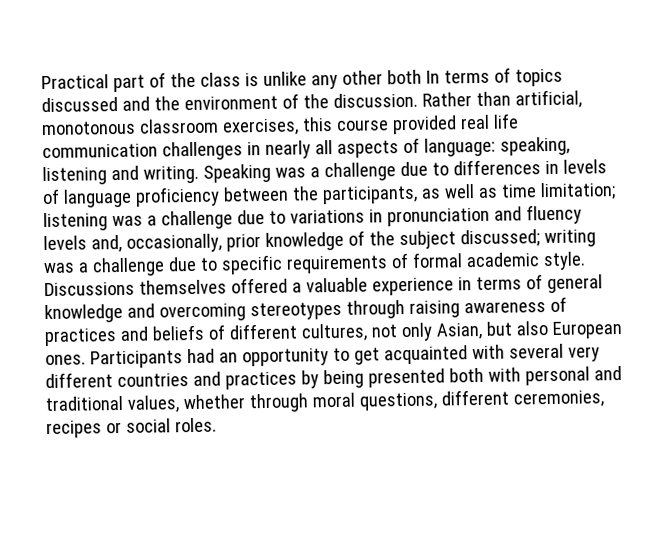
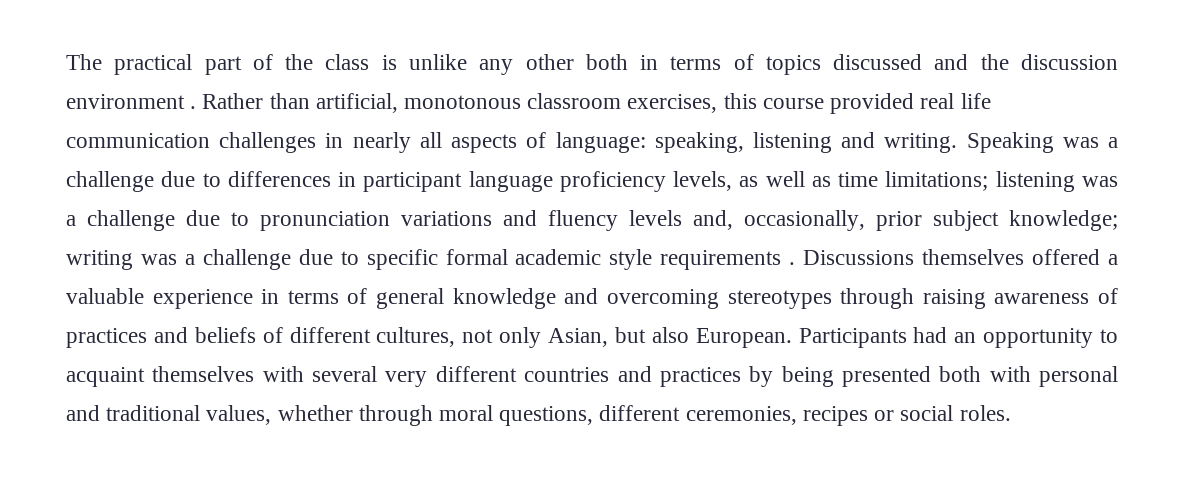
- Practical part of the class is unlike any other both In terms of topics discussed and the environment of the discussion.
+ The practical part of the class is unlike any other both in terms of topics discussed and the discussion environment .
- Speaking was a challenge due to differences in levels of language proficiency between the participants, as well as time limitation; listening was a challenge due to variations in pronunciation and fluency levels and, occasionally, prior knowledge of the subject discussed; writing was a challenge due to specific requirements of formal academic style.
+ Speaking was a challenge due to differences in participant language proficiency levels, as well as time limitations; listening was a challenge due to pronunciation variations and fluency levels and, occasionally, prior subject knowledge; writing was a challenge due to specific formal academic style requirements .
- Discussions themselves offered a valuable experience in terms of general knowledge and overcoming stereotypes through raising awareness of practices and beliefs of different cultures, not only Asian, but also European ones.
+ Discussions themselves offered a valuable experience in terms of general knowledge and overcoming stereotypes through raising awareness of practices and beliefs of different cultures, not only Asian, but also European.
- Participants had an opportunity to get acquainted with several very different countries and practices by being presented both with personal and traditional values, whether through moral questions, different ceremonies, recipes or social roles.
+ Participants had an opportunity to acquaint themselves with several very different countries and practices by being presented both with personal and traditional values, whether through moral questions, different ceremonies, recipes or social roles.

